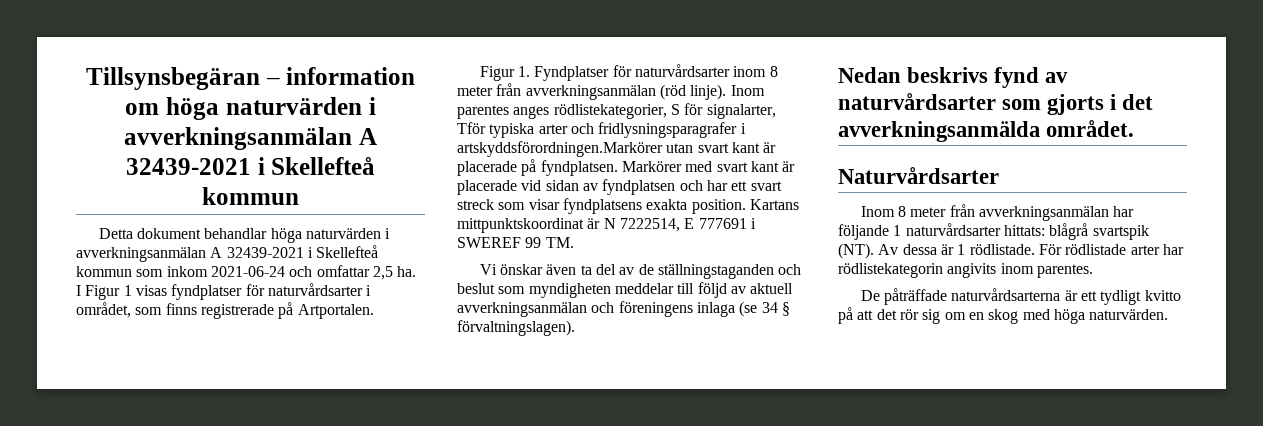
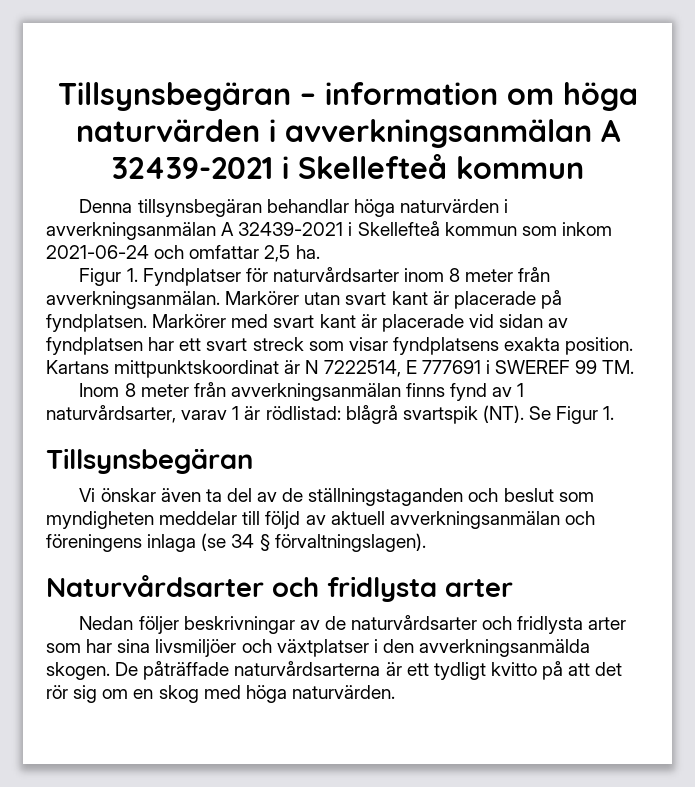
- Detta dokument behandlar höga naturvärden i avverkningsanmälan A 32439-2021 i Skellefteå kommun som inkom 2021-06-24 och omfattar 2,5 ha. I Figur 1 visas fyndplatser för naturvårdsarter i området, som finns registrerade på Artportalen.
+ Denna tillsynsbegäran behandlar höga naturvärden i avverkningsanmälan A 32439-2021 i Skellefteå kommun som inkom 2021-06-24 och omfattar 2,5 ha.
- Figur 1. Fyndplatser för naturvårdsarter inom 8 meter från avverkningsanmälan (röd linje). Inom parentes anges rödlistekategorier, S för signalarter, Tför typiska arter och fridlysningsparagrafer i artskyddsförordningen.Markörer utan svart kant är placerade på fyndplatsen.
+ Figur 1. Fyndplatser för naturvårdsarter inom 8 meter från avverkningsanmälan. Markörer utan svart kant är placerade på fyndplatsen.
- Markörer med svart kant är placerade vid sidan av fyndplatsen och har ett svart streck som visar fyndplatsens exakta position.
+ Markörer med svart kant är placerade vid sidan av fyndplatsen har ett svart streck som visar fyndplatsens exakta position.
+ Inom 8 meter från avverkningsanmälan finns fynd av 1 naturvårdsarter, varav 1 är rödlistad: blågrå svartspik (NT). Se Figur 1.
+ Tillsynsbegäran
- Nedan beskrivs fynd av naturvårdsarter som gjorts i det avverkningsanmälda området.
- Naturvårdsarter
- Inom 8 meter från avverkningsanmälan har följande 1 naturvårdsarter hittats: blågrå svartspik (NT). Av dessa är 1 rödlistade. För rödlistade arter har rödlistekategorin angivits inom parentes.
- De påträffade naturvårdsarterna är ett tydligt kvitto på att det rör sig om en skog med höga naturvärden.
+ Naturvårdsarter och fridlysta arter
+ Nedan följer beskrivningar av de naturvårdsarter och fridlysta arter som har sina livsmiljöer och växtplatser i den avverkningsanmälda skogen. De påträffade naturvårdsarterna är ett tydligt kvitto på att det rör sig om en skog med höga naturvärden.

